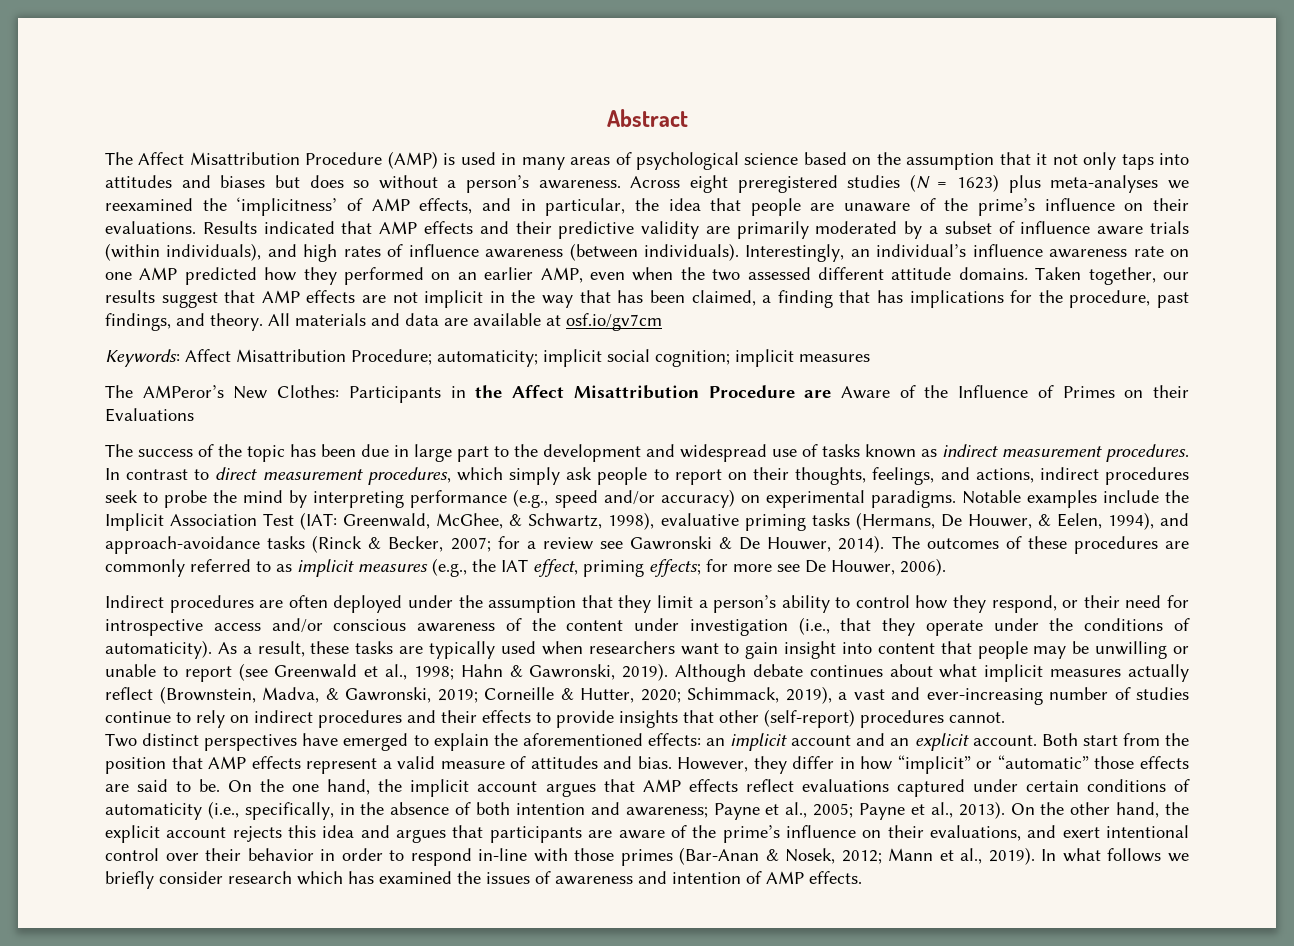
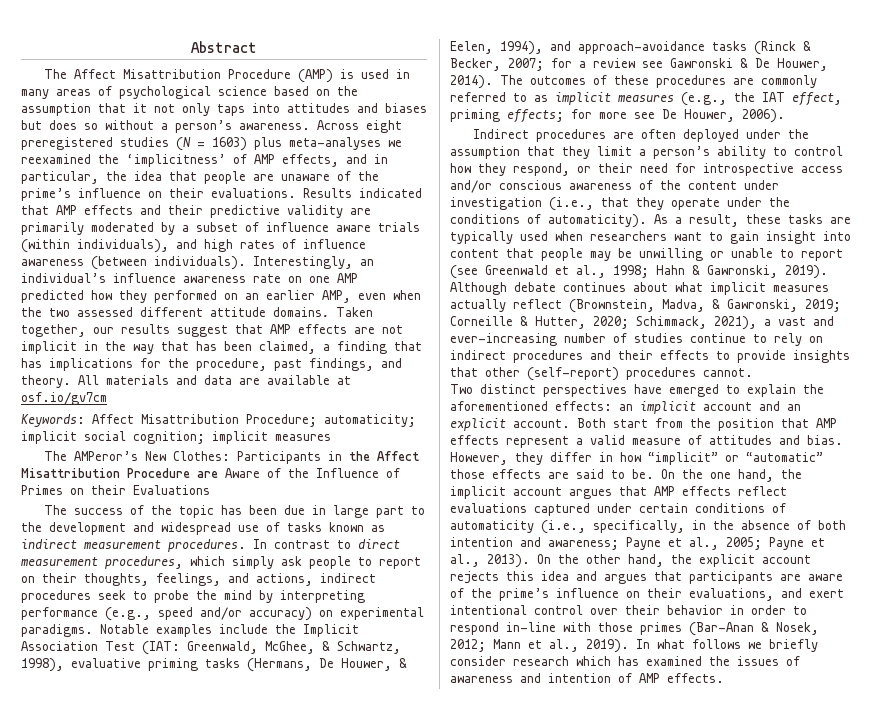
- Across eight preregistered studies (N = 1623) plus meta-analyses we reexamined the ‘implicitness’ of AMP effects, and in particular, the idea that people are unaware of the prime’s influence on their evaluations.
+ Across eight preregistered studies (N = 1603) plus meta-analyses we reexamined the ‘implicitness’ of AMP effects, and in particular, the idea that people are unaware of the prime’s influence on their evaluations.
- Although debate continues about what implicit measures actually reflect (Brownstein, Madva, & Gawronski, 2019; Corneille & Hutter, 2020; Schimmack, 2019), a vast and ever-increasing number of studies continue to rely on indirect procedures and their effects to provide insights that other (self-report) procedures cannot.
+ Although debate continues about what implicit measures actually reflect (Brownstein, Madva, & Gawronski, 2019; Corneille & Hutter, 2020; Schimmack, 2021), a vast and ever-increasing number of studies continue to rely on indirect procedures and their effects to provide insights that other (self-report) procedures cannot.

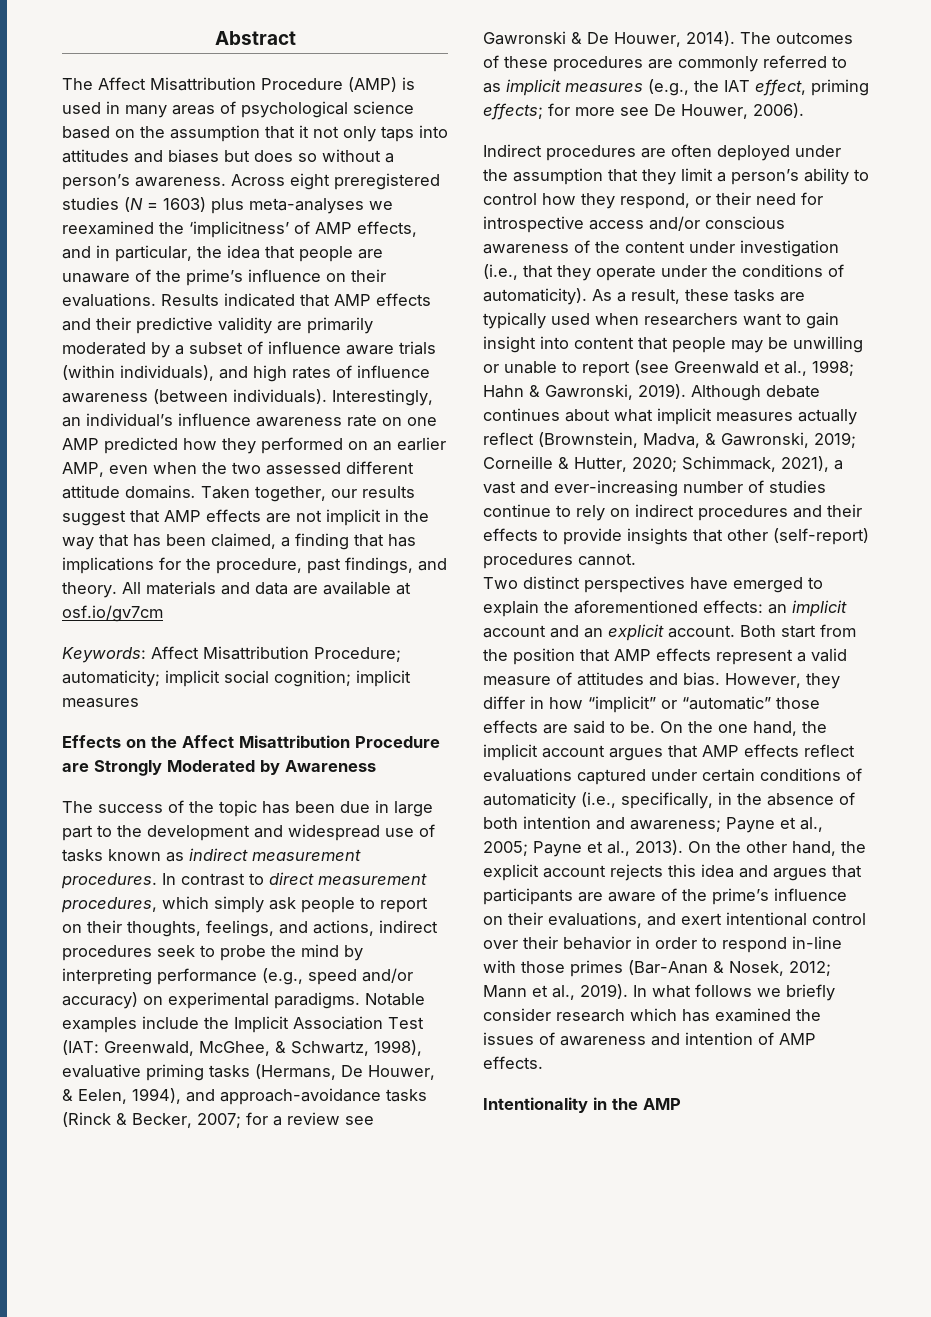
- The AMPeror’s New Clothes: Participants in the Affect Misattribution Procedure are Aware of the Influence of Primes on their Evaluations
+ Effects on the Affect Misattribution Procedure are Strongly Moderated by Awareness
+ Intentionality in the AMP

